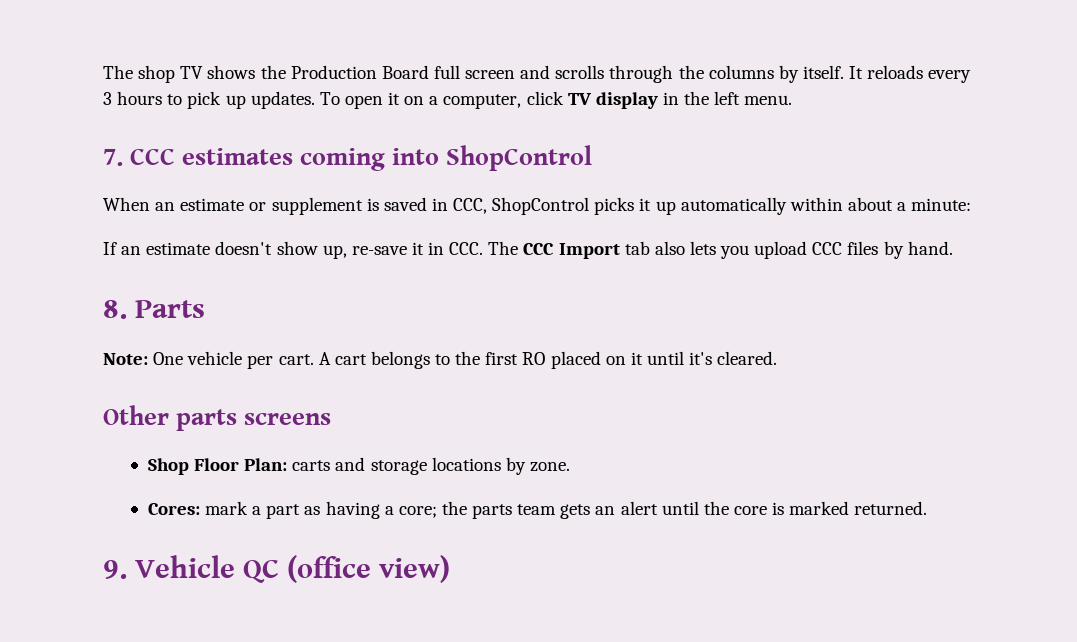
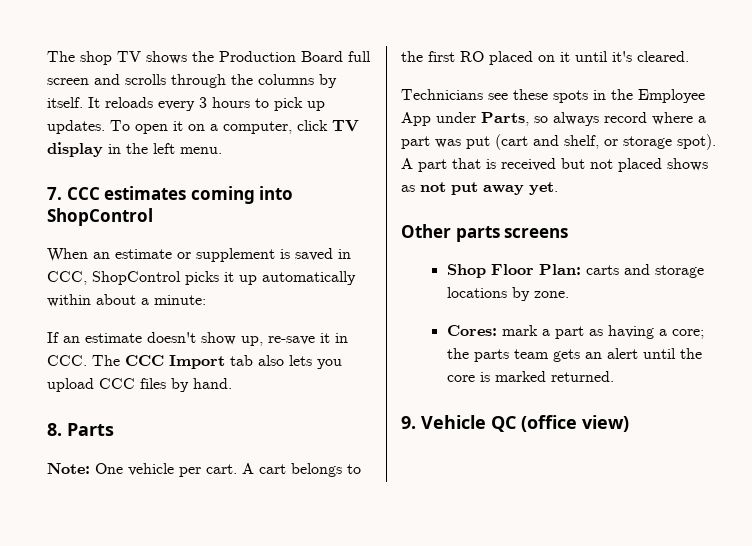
+ Technicians see these spots in the Employee App under Parts, so always record where a part was put (cart and shelf, or storage spot). A part that is received but not placed shows as not put away yet.

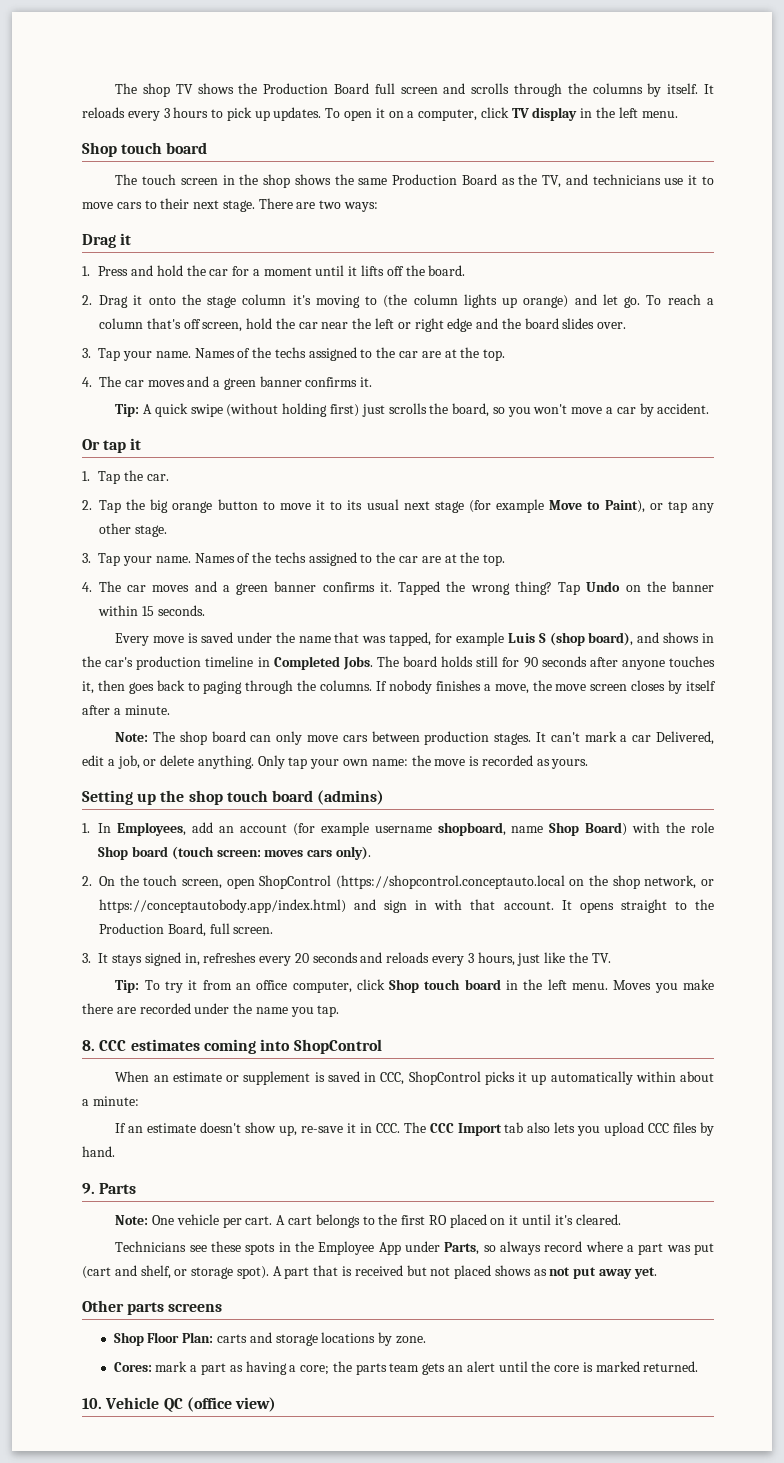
  To open it on a computer, click TV display in the left menu.
- 7. CCC estimates coming into ShopControl
+ Shop touch board
+ The touch screen in the shop shows the same Production Board as the TV, and technicians use it to move cars to their next stage. There are two ways:
+ Drag it
+ 1. Press and hold the car for a moment until it lifts off the board.
+ 2. Drag it onto the stage column it's moving to (the column lights up orange) and let go. To reach a column that's off screen, hold the car near the left or right edge and the board slides over.
+ 3. Tap your name. Names of the techs assigned to the car are at the top.
+ 4. The car moves and a green banner confirms it.
+ Tip: A quick swipe (without holding first) just scrolls the board, so you won't move a car by accident.
+ Or tap it
+ 1. Tap the car.
+ 2. Tap the big orange button to move it to its usual next stage (for example Move to Paint), or tap any other stage.
+ 3. Tap your name. Names of the techs assigned to the car are at the top.
+ 4. The car moves and a green banner confirms it. Tapped the wrong thing? Tap Undo on the banner within 15 seconds.
+ Every move is saved under the name that was tapped, for example Luis S (shop board), and shows in the car's production timeline in Completed Jobs. The board holds still for 90 seconds after anyone touches it, then goes back to paging through the columns. If nobody finishes a move, the move screen closes by itself after a minute.
+ Note: The shop board can only move cars between production stages. It can't mark a car Delivered, edit a job, or delete anything. Only tap your own name: the move is recorded as yours.
+ Setting up the shop touch board (admins)
+ 1. In Employees, add an account (for example username shopboard, name Shop Board) with the role Shop board (touch screen: moves cars only).
+ 2. On the touch screen, open ShopControl (https://shopcontrol.conceptauto.local on the shop network, or https://conceptautobody.app/index.html) and sign in with that account. It opens straight to the Production Board, full screen.
+ 3. It stays signed in, refreshes every 20 seconds and reloads every 3 hours, just like the TV.
+ Tip: To try it from an office computer, click Shop touch board in the left menu. Moves you make there are recorded under the name you tap.
+ 8. CCC estimates coming into ShopControl
- 8. Parts
+ 9. Parts
- 9. Vehicle QC (office view)
+ 10. Vehicle QC (office view)

